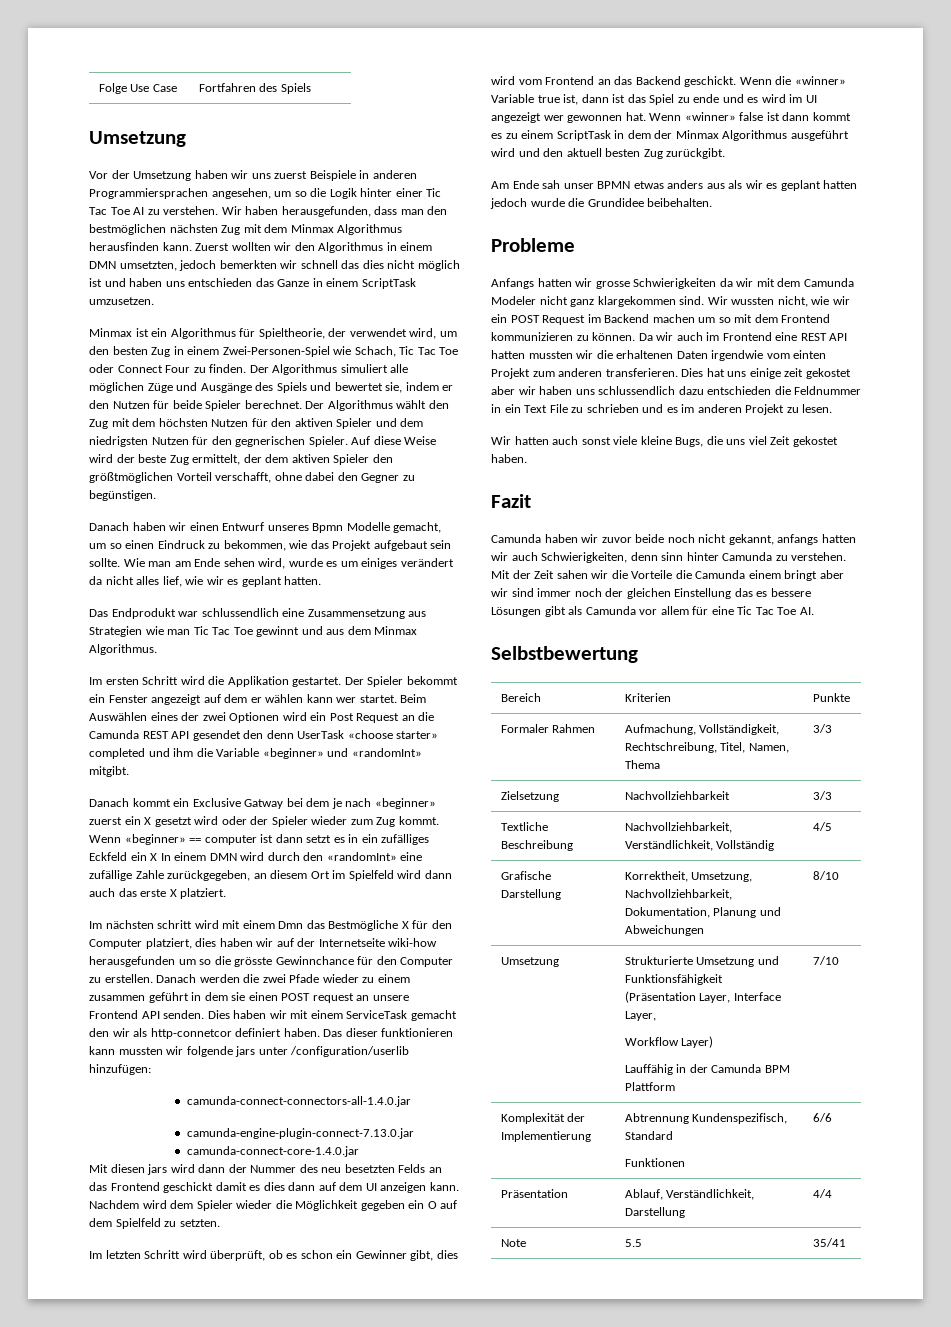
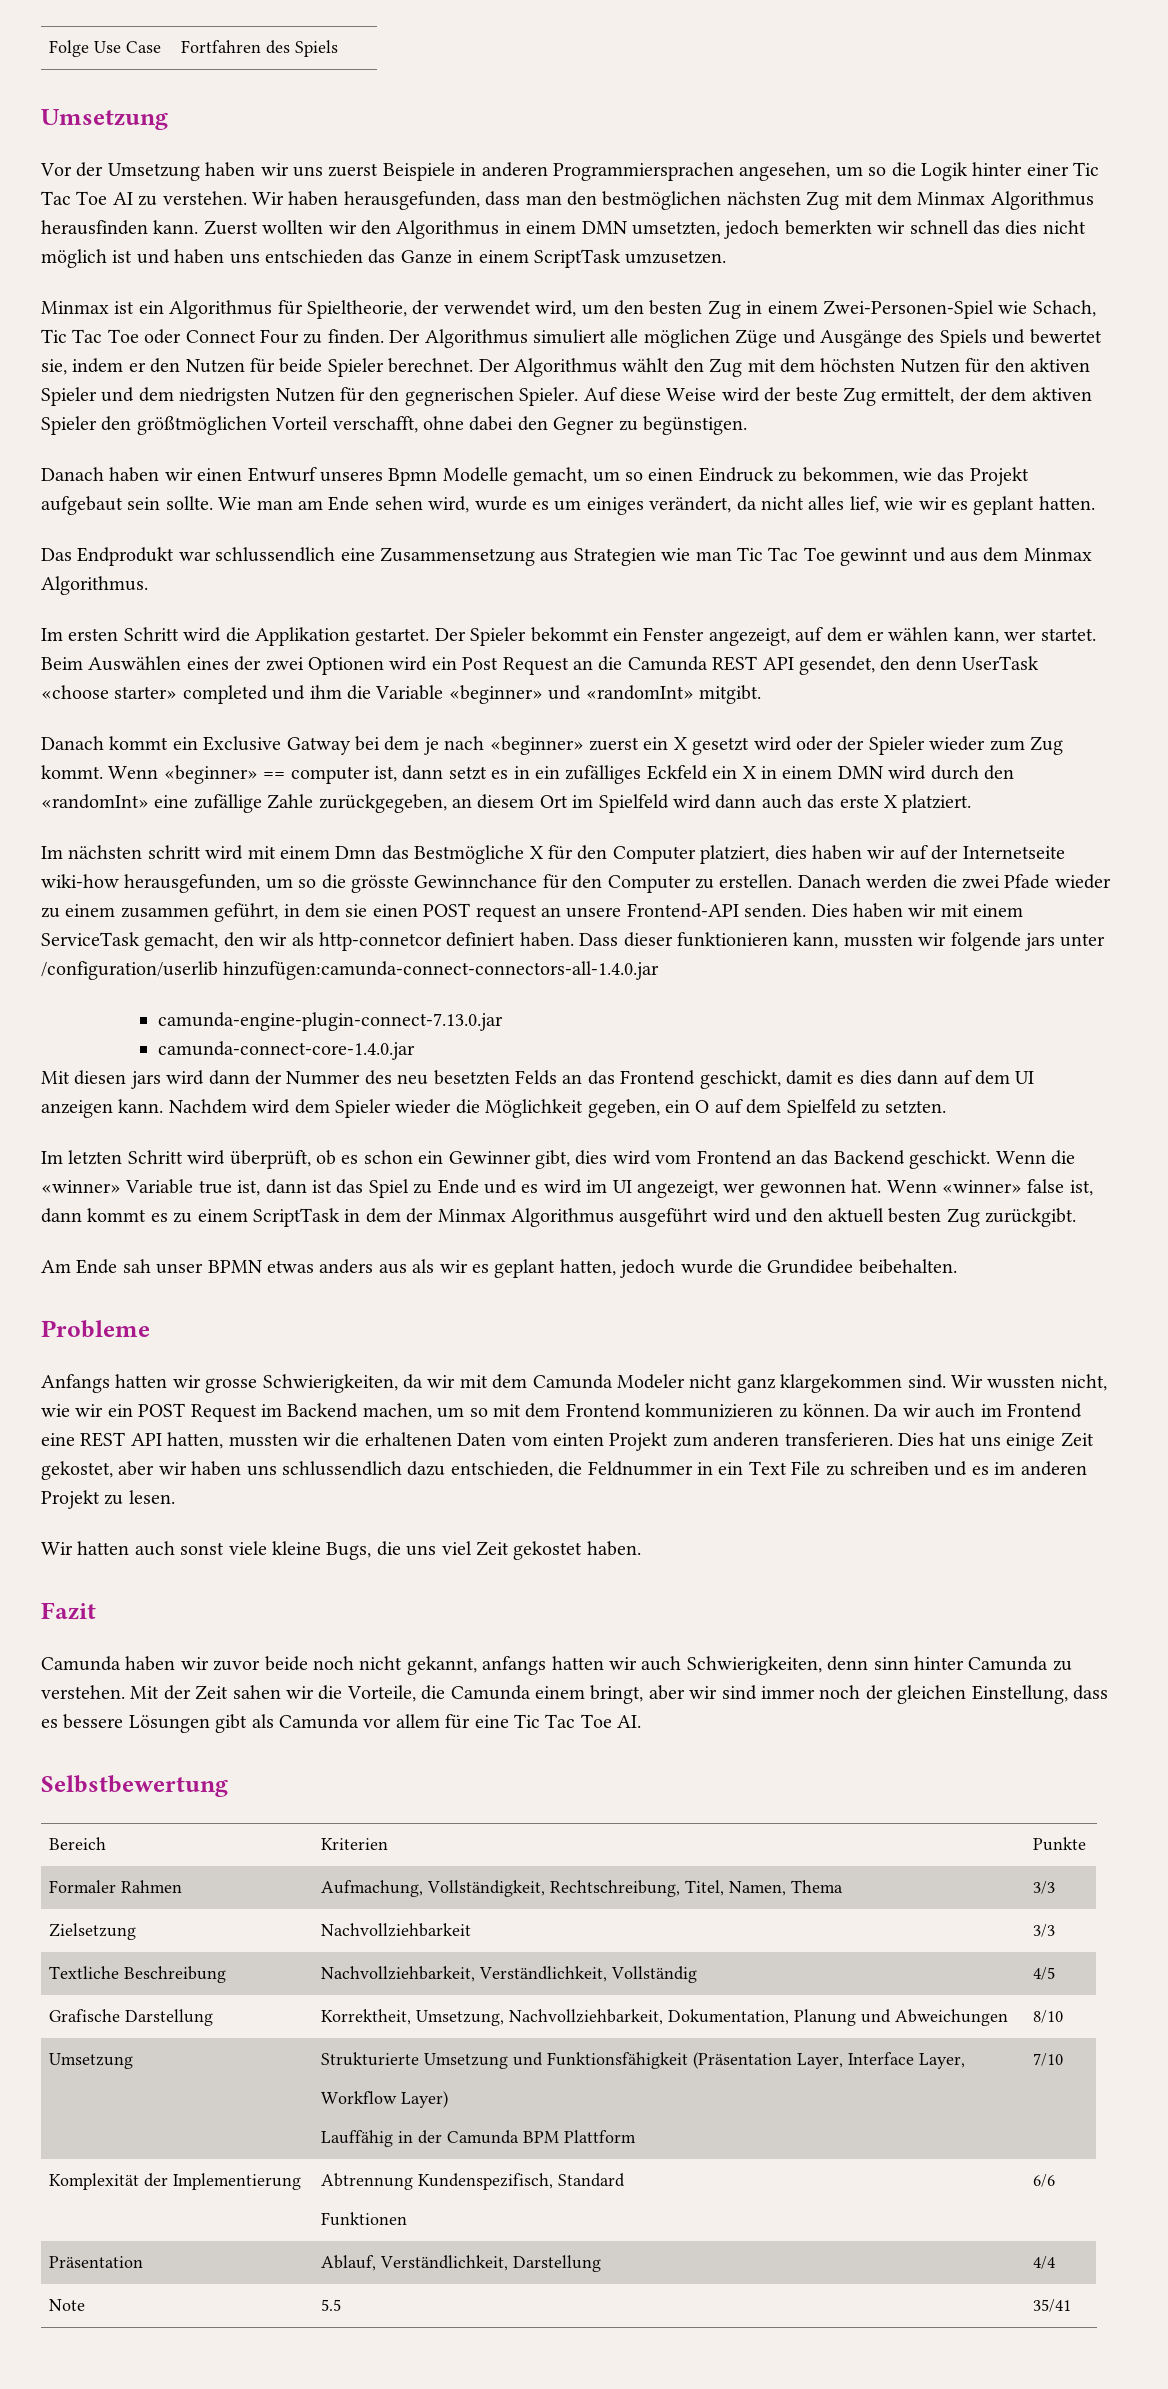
- Wie man am Ende sehen wird, wurde es um einiges verändert da nicht alles lief, wie wir es geplant hatten.
+ Wie man am Ende sehen wird, wurde es um einiges verändert, da nicht alles lief, wie wir es geplant hatten.
- Der Spieler bekommt ein Fenster angezeigt auf dem er wählen kann wer startet.
+ Der Spieler bekommt ein Fenster angezeigt, auf dem er wählen kann, wer startet.
- Beim Auswählen eines der zwei Optionen wird ein Post Request an die Camunda REST API gesendet den denn UserTask «choose starter» completed und ihm die Variable «beginner» und «randomInt» mitgibt.
+ Beim Auswählen eines der zwei Optionen wird ein Post Request an die Camunda REST API gesendet, den denn UserTask «choose starter» completed und ihm die Variable «beginner» und «randomInt» mitgibt.
- Wenn «beginner» == computer ist dann setzt es in ein zufälliges Eckfeld ein X In einem DMN wird durch den «randomInt» eine zufällige Zahle zurückgegeben, an diesem Ort im Spielfeld wird dann auch das erste X platziert.
+ Wenn «beginner» == computer ist, dann setzt es in ein zufälliges Eckfeld ein X in einem DMN wird durch den «randomInt» eine zufällige Zahle zurückgegeben, an diesem Ort im Spielfeld wird dann auch das erste X platziert.
- Im nächsten schritt wird mit einem Dmn das Bestmögliche X für den Computer platziert, dies haben wir auf der Internetseite wiki-how herausgefunden um so die grösste Gewinnchance für den Computer zu erstellen.
+ Im nächsten schritt wird mit einem Dmn das Bestmögliche X für den Computer platziert, dies haben wir auf der Internetseite wiki-how herausgefunden, um so die grösste Gewinnchance für den Computer zu erstellen.
- Danach werden die zwei Pfade wieder zu einem zusammen geführt in dem sie einen POST request an unsere Frontend API senden.
+ Danach werden die zwei Pfade wieder zu einem zusammen geführt, in dem sie einen POST request an unsere Frontend-API senden.
- Dies haben wir mit einem ServiceTask gemacht den wir als http-connetcor definiert haben.
+ Dies haben wir mit einem ServiceTask gemacht, den wir als http-connetcor definiert haben.
- Das dieser funktionieren kann mussten wir folgende jars unter /configuration/userlib hinzufügen:
- camunda-connect-connectors-all-1.4.0.jar
+ Dass dieser funktionieren kann, mussten wir folgende jars unter /configuration/userlib hinzufügen:camunda-connect-connectors-all-1.4.0.jar
- Mit diesen jars wird dann der Nummer des neu besetzten Felds an das Frontend geschickt damit es dies dann auf dem UI anzeigen kann.
+ Mit diesen jars wird dann der Nummer des neu besetzten Felds an das Frontend geschickt, damit es dies dann auf dem UI anzeigen kann.
- Nachdem wird dem Spieler wieder die Möglichkeit gegeben ein O auf dem Spielfeld zu setzten.
+ Nachdem wird dem Spieler wieder die Möglichkeit gegeben, ein O auf dem Spielfeld zu setzten.
- Wenn die «winner» Variable true ist, dann ist das Spiel zu ende und es wird im UI angezeigt wer gewonnen hat.
+ Wenn die «winner» Variable true ist, dann ist das Spiel zu Ende und es wird im UI angezeigt, wer gewonnen hat.
- Wenn «winner» false ist dann kommt es zu einem ScriptTask in dem der Minmax Algorithmus ausgeführt wird und den aktuell besten Zug zurückgibt.
+ Wenn «winner» false ist, dann kommt es zu einem ScriptTask in dem der Minmax Algorithmus ausgeführt wird und den aktuell besten Zug zurückgibt.
- Am Ende sah unser BPMN etwas anders aus als wir es geplant hatten jedoch wurde die Grundidee beibehalten.
+ Am Ende sah unser BPMN etwas anders aus als wir es geplant hatten, jedoch wurde die Grundidee beibehalten.
- Anfangs hatten wir grosse Schwierigkeiten da wir mit dem Camunda Modeler nicht ganz klargekommen sind.
+ Anfangs hatten wir grosse Schwierigkeiten, da wir mit dem Camunda Modeler nicht ganz klargekommen sind.
- Wir wussten nicht, wie wir ein POST Request im Backend machen um so mit dem Frontend kommunizieren zu können.
+ Wir wussten nicht, wie wir ein POST Request im Backend machen, um so mit dem Frontend kommunizieren zu können.
- Da wir auch im Frontend eine REST API hatten mussten wir die erhaltenen Daten irgendwie vom einten Projekt zum anderen transferieren.
+ Da wir auch im Frontend eine REST API hatten, mussten wir die erhaltenen Daten vom einten Projekt zum anderen transferieren.
- Dies hat uns einige zeit gekostet aber wir haben uns schlussendlich dazu entschieden die Feldnummer in ein Text File zu schrieben und es im anderen Projekt zu lesen.
+ Dies hat uns einige Zeit gekostet, aber wir haben uns schlussendlich dazu entschieden, die Feldnummer in ein Text File zu schreiben und es im anderen Projekt zu lesen.
- Mit der Zeit sahen wir die Vorteile die Camunda einem bringt aber wir sind immer noch der gleichen Einstellung das es bessere Lösungen gibt als Camunda vor allem für eine Tic Tac Toe AI.
+ Mit der Zeit sahen wir die Vorteile, die Camunda einem bringt, aber wir sind immer noch der gleichen Einstellung, dass es bessere Lösungen gibt als Camunda vor allem für eine Tic Tac Toe AI.

